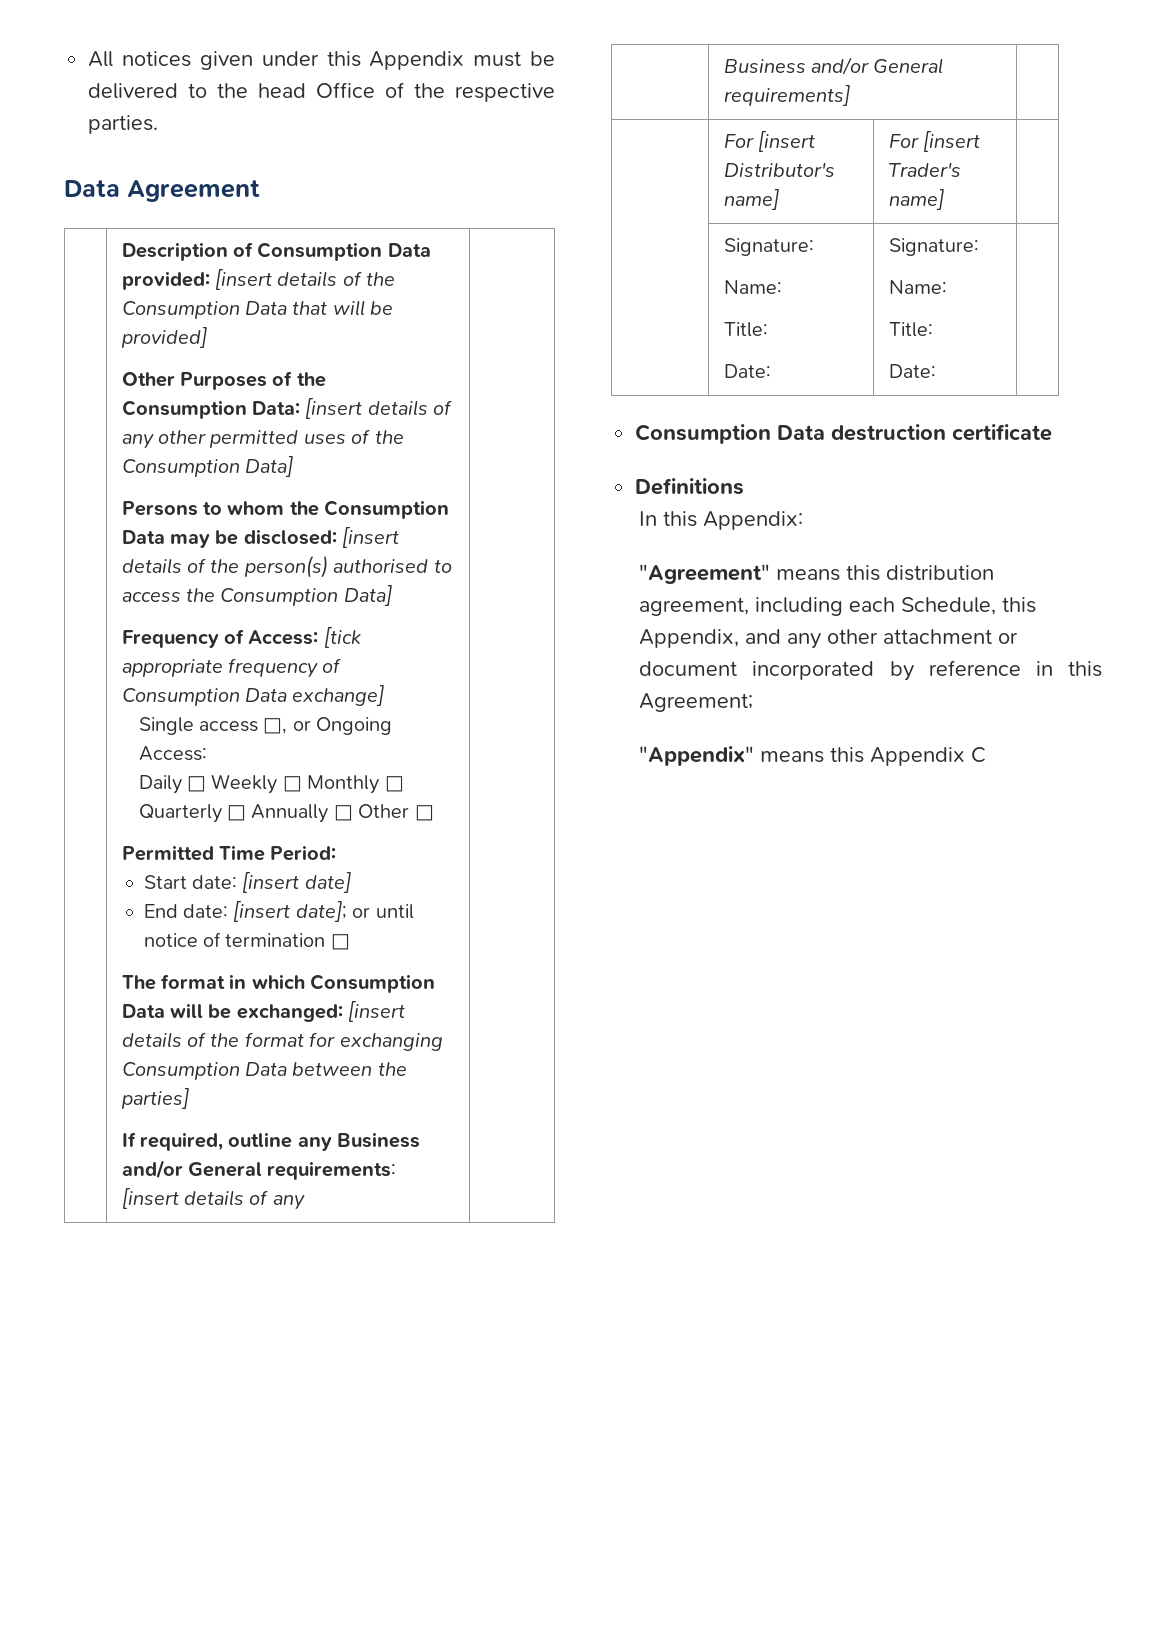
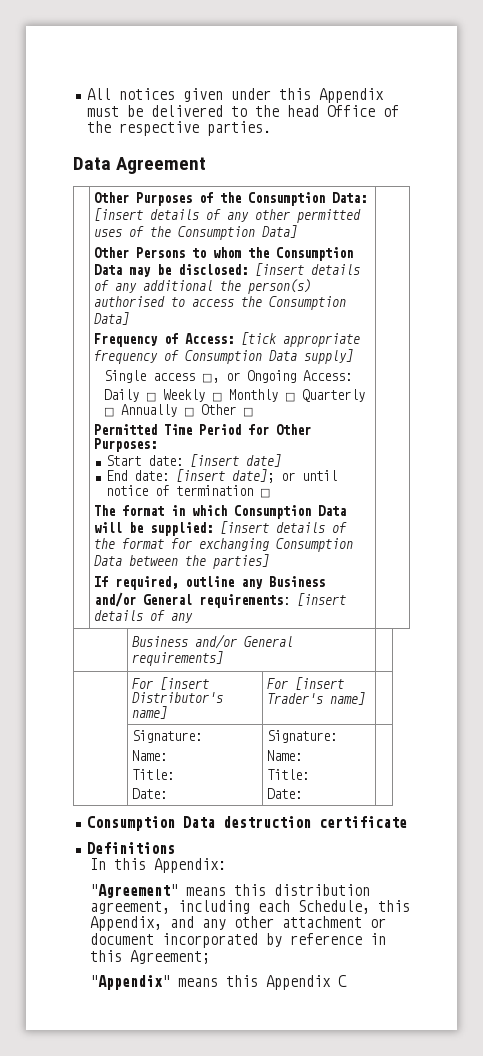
- Description of Consumption Data provided: [insert details of the Consumption Data that will be provided]
- Persons to whom the Consumption Data may be disclosed: [insert details of the person(s) authorised to access the Consumption Data]
+ Other Persons to whom the Consumption Data may be disclosed: [insert details of any additional the person(s) authorised to access the Consumption Data]
- Frequency of Access: [tick appropriate frequency of Consumption Data exchange]
+ Frequency of Access: [tick appropriate frequency of Consumption Data supply]
- Permitted Time Period:
+ Permitted Time Period for Other Purposes:
- The format in which Consumption Data will be exchanged: [insert details of the format for exchanging Consumption Data between the parties]
+ The format in which Consumption Data will be supplied: [insert details of the format for exchanging Consumption Data between the parties]

